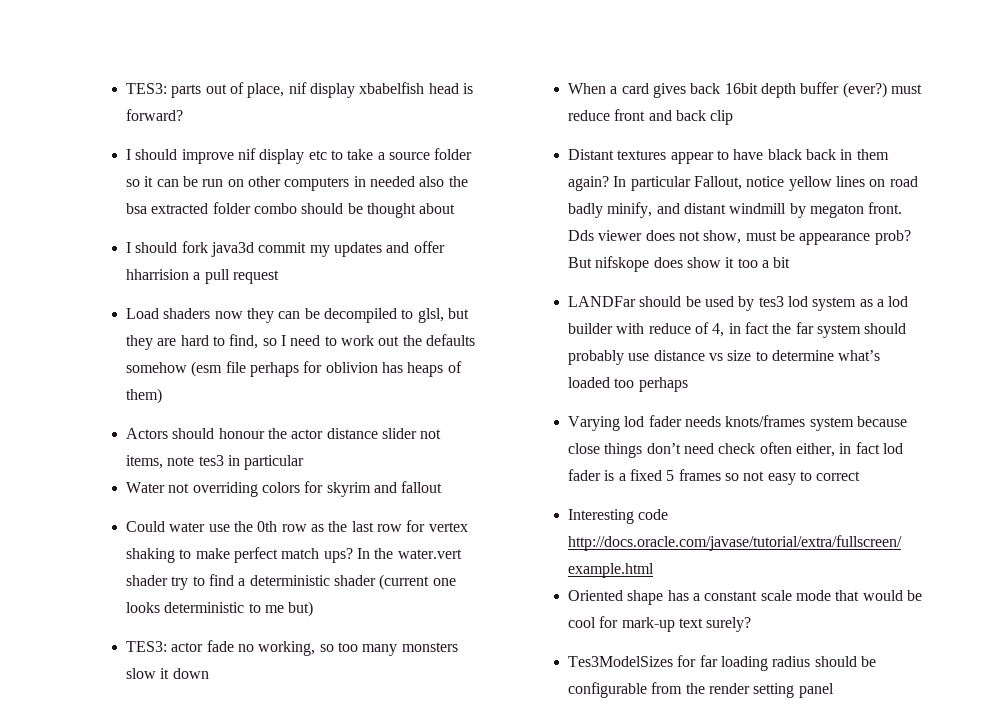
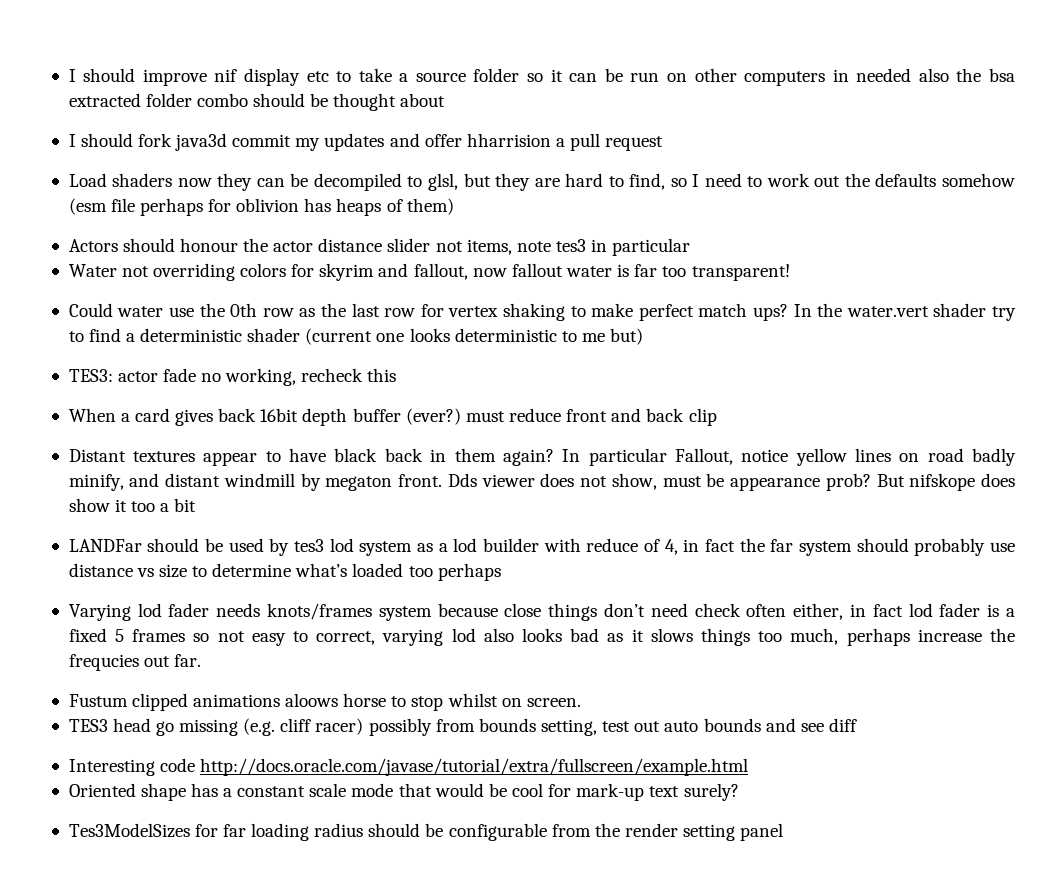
- TES3: parts out of place, nif display xbabelfish head is forward?
- Water not overriding colors for skyrim and fallout
+ Water not overriding colors for skyrim and fallout, now fallout water is far too transparent!
- TES3: actor fade no working, so too many monsters slow it down
+ TES3: actor fade no working, recheck this
- Varying lod fader needs knots/frames system because close things don’t need check often either, in fact lod fader is a fixed 5 frames so not easy to correct
+ Varying lod fader needs knots/frames system because close things don’t need check often either, in fact lod fader is a fixed 5 frames so not easy to correct, varying lod also looks bad as it slows things too much, perhaps increase the frequcies out far.
+ Fustum clipped animations aloows horse to stop whilst on screen.
+ TES3 head go missing (e.g. cliff racer) possibly from bounds setting, test out auto bounds and see diff

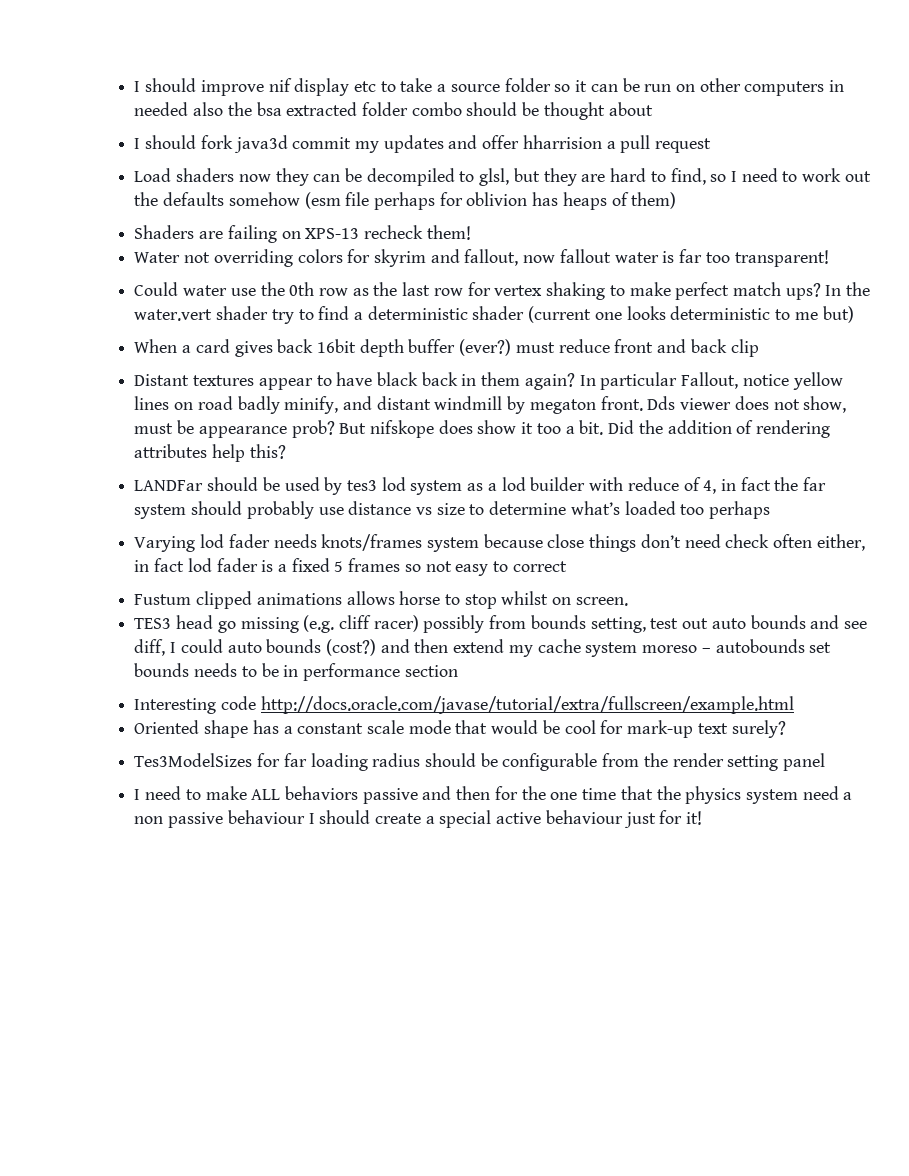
- Actors should honour the actor distance slider not items, note tes3 in particular
+ Shaders are failing on XPS-13 recheck them!
- TES3: actor fade no working, recheck this
- But nifskope does show it too a bit
+ But nifskope does show it too a bit. Did the addition of rendering attributes help this?
- Varying lod fader needs knots/frames system because close things don’t need check often either, in fact lod fader is a fixed 5 frames so not easy to correct, varying lod also looks bad as it slows things too much, perhaps increase the frequcies out far.
+ Varying lod fader needs knots/frames system because close things don’t need check often either, in fact lod fader is a fixed 5 frames so not easy to correct
- Fustum clipped animations aloows horse to stop whilst on screen.
+ Fustum clipped animations allows horse to stop whilst on screen.
- TES3 head go missing (e.g. cliff racer) possibly from bounds setting, test out auto bounds and see diff
+ TES3 head go missing (e.g. cliff racer) possibly from bounds setting, test out auto bounds and see diff, I could auto bounds (cost?) and then extend my cache system moreso – autobounds set bounds needs to be in performance section
+ I need to make ALL behaviors passive and then for the one time that the physics system need a non passive behaviour I should create a special active behaviour just for it!

